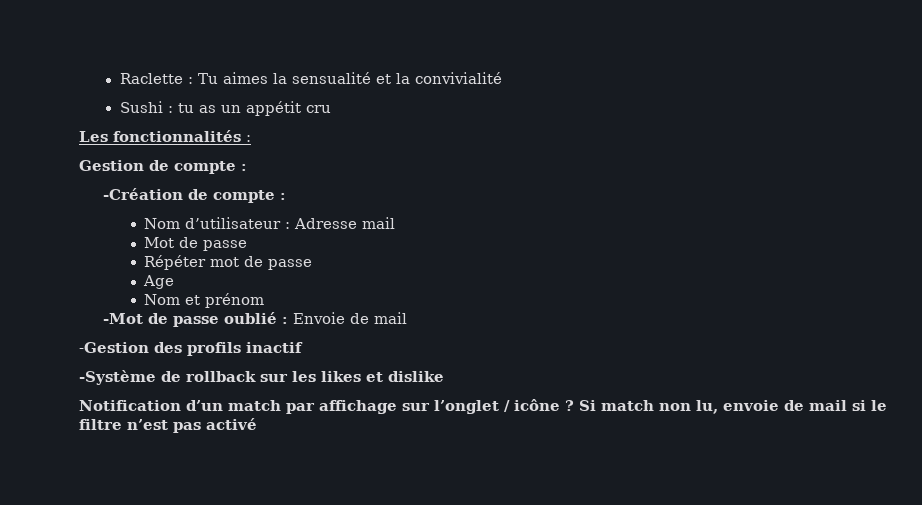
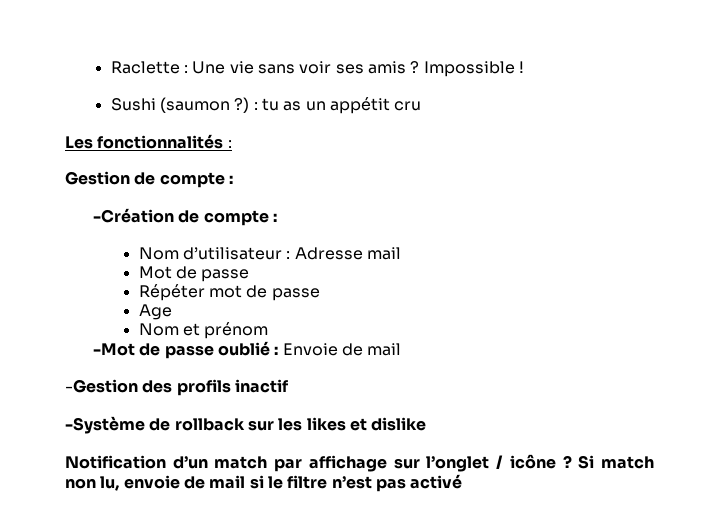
- Raclette : Tu aimes la sensualité et la convivialité
+ Raclette : Une vie sans voir ses amis ? Impossible !
- Sushi : tu as un appétit cru
+ Sushi (saumon ?) : tu as un appétit cru

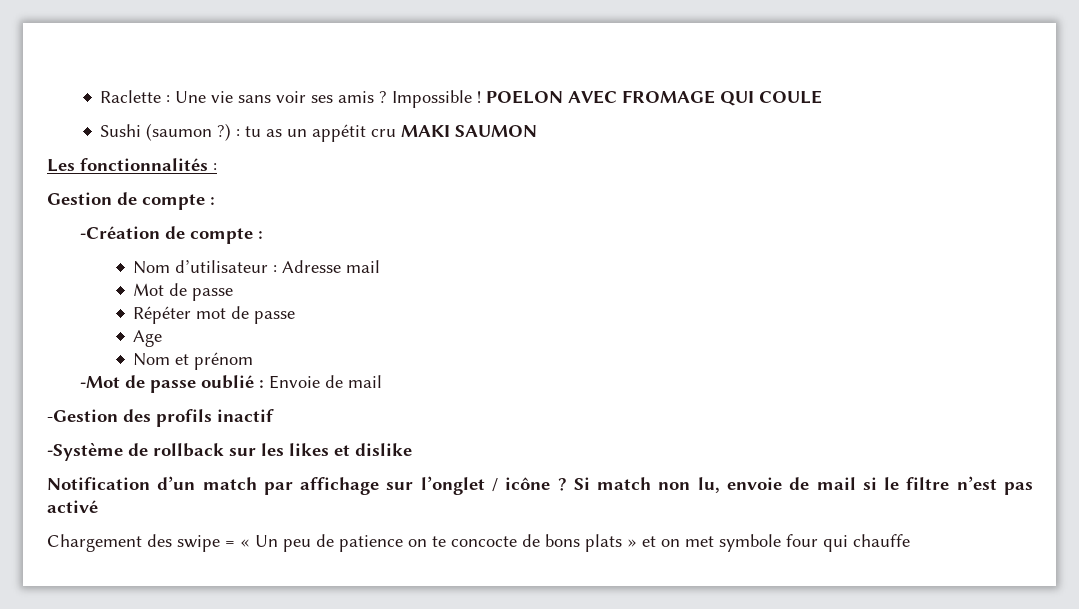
+ POELON AVEC FROMAGE QUI COULE
- Sushi (saumon ?) : tu as un appétit cru
+ Sushi (saumon ?) : tu as un appétit cru MAKI SAUMON
+ Chargement des swipe = « Un peu de patience on te concocte de bons plats » et on met symbole four qui chauffe

